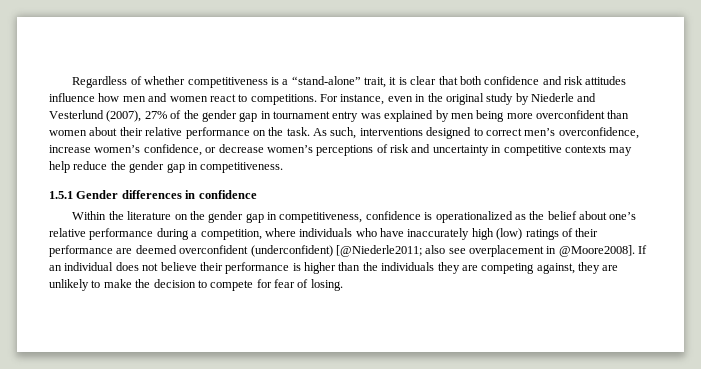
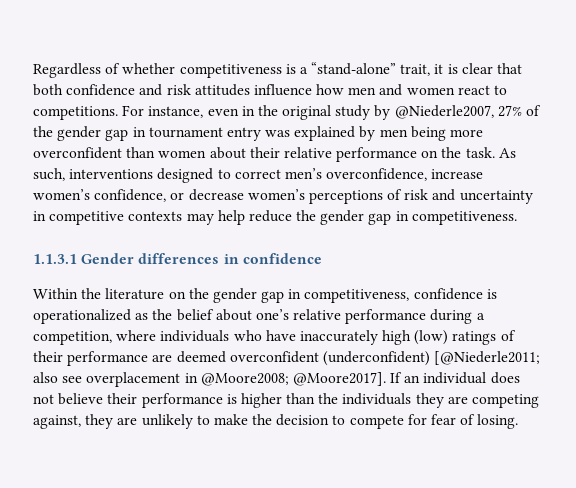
- For instance, even in the original study by Niederle and Vesterlund (2007), 27% of the gender gap in tournament entry was explained by men being more overconfident than women about their relative performance on the task.
+ For instance, even in the original study by @Niederle2007, 27% of the gender gap in tournament entry was explained by men being more overconfident than women about their relative performance on the task.
- 1.5.1 Gender differences in confidence
+ 1.1.3.1 Gender differences in confidence
- Within the literature on the gender gap in competitiveness, confidence is operationalized as the belief about one’s relative performance during a competition, where individuals who have inaccurately high (low) ratings of their performance are deemed overconfident (underconfident) [@Niederle2011; also see overplacement in @Moore2008].
+ Within the literature on the gender gap in competitiveness, confidence is operationalized as the belief about one’s relative performance during a competition, where individuals who have inaccurately high (low) ratings of their performance are deemed overconfident (underconfident) [@Niederle2011; also see overplacement in @Moore2008; @Moore2017].

